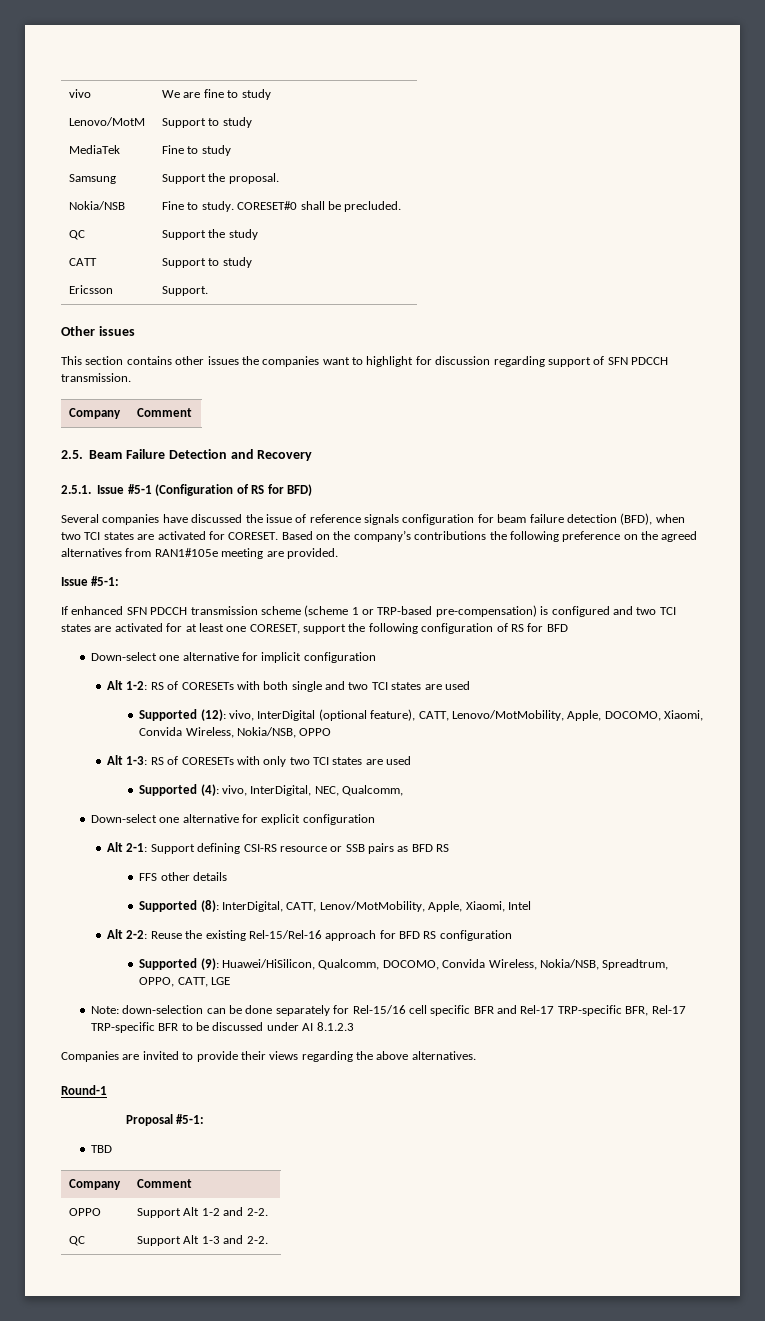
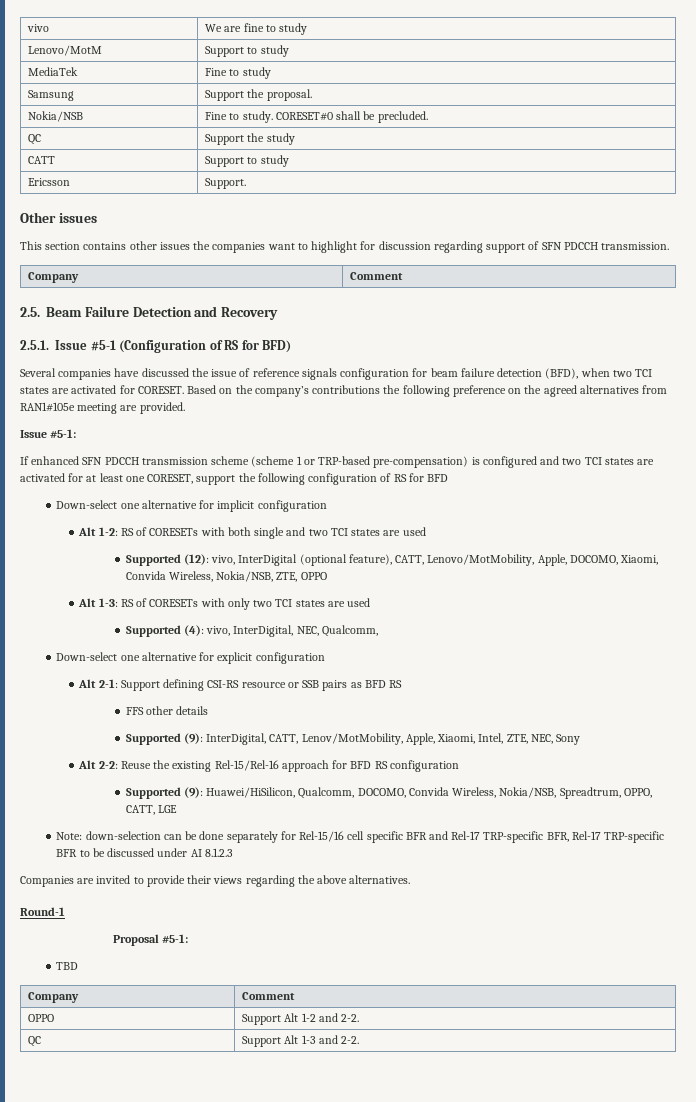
- Supported (12): vivo, InterDigital (optional feature), CATT, Lenovo/MotMobility, Apple, DOCOMO, Xiaomi, Convida Wireless, Nokia/NSB, OPPO
+ Supported (12): vivo, InterDigital (optional feature), CATT, Lenovo/MotMobility, Apple, DOCOMO, Xiaomi, Convida Wireless, Nokia/NSB, ZTE, OPPO
- Supported (8): InterDigital, CATT, Lenov/MotMobility, Apple, Xiaomi, Intel
+ Supported (9): InterDigital, CATT, Lenov/MotMobility, Apple, Xiaomi, Intel, ZTE, NEC, Sony

